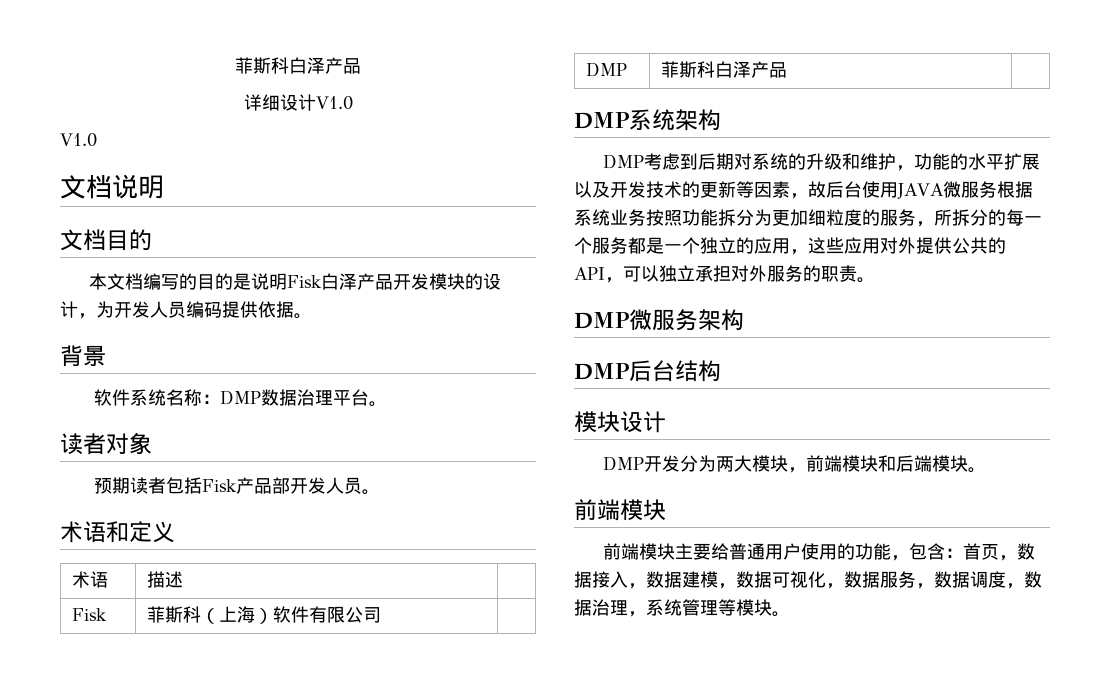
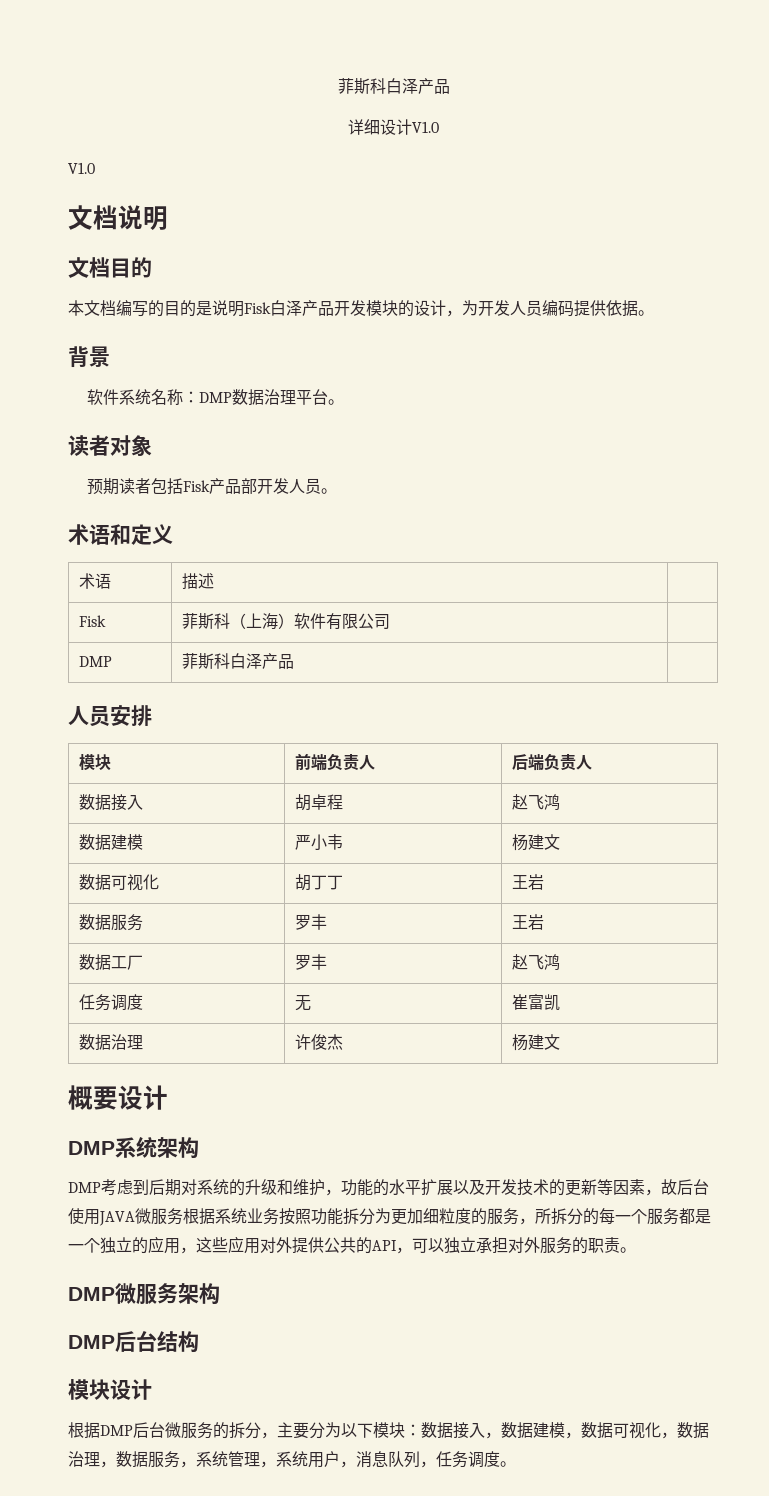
+ 人员安排
+ 模块 | 前端负责人 | 后端负责人
+ 数据接入 | 胡卓程 | 赵飞鸿
+ 数据建模 | 严小韦 | 杨建文
+ 数据可视化 | 胡丁丁 | 王岩
+ 数据服务 | 罗丰 | 王岩
+ 数据工厂 | 罗丰 | 赵飞鸿
+ 任务调度 | 无 | 崔富凯
+ 数据治理 | 许俊杰 | 杨建文
+ 概要设计
- DMP开发分为两大模块，前端模块和后端模块。
- 前端模块
- 前端模块主要给普通用户使用的功能，包含：首页，数据接入，数据建模，数据可视化，数据服务，数据调度，数据治理，系统管理等模块。
+ 根据DMP后台微服务的拆分，主要分为以下模块：数据接入，数据建模，数据可视化，数据治理，数据服务，系统管理，系统用户，消息队列，任务调度。

